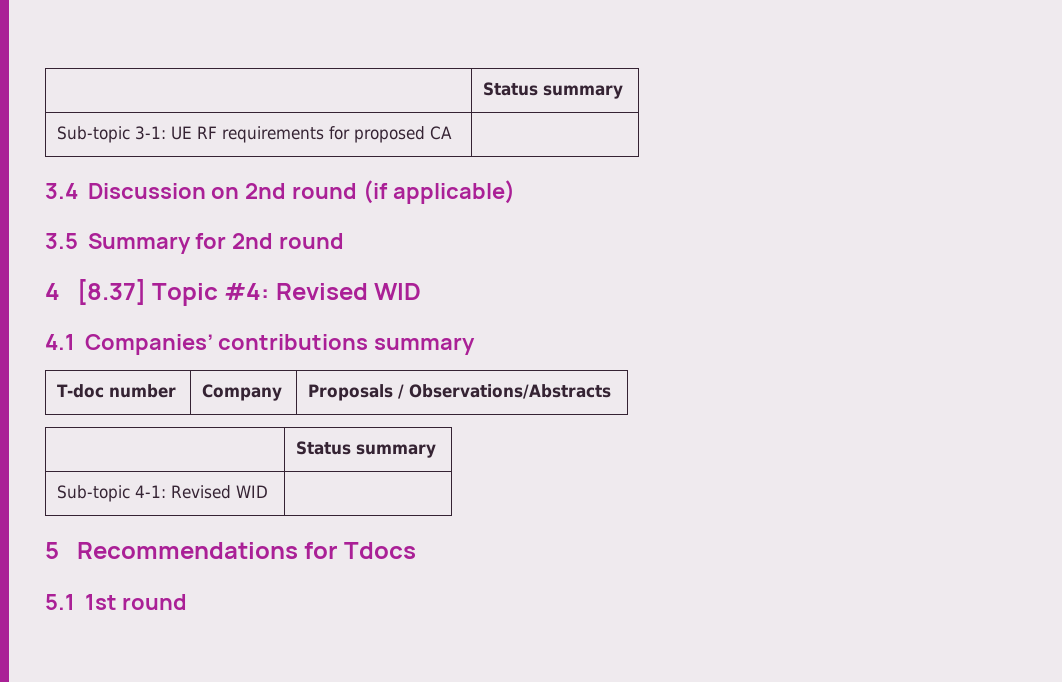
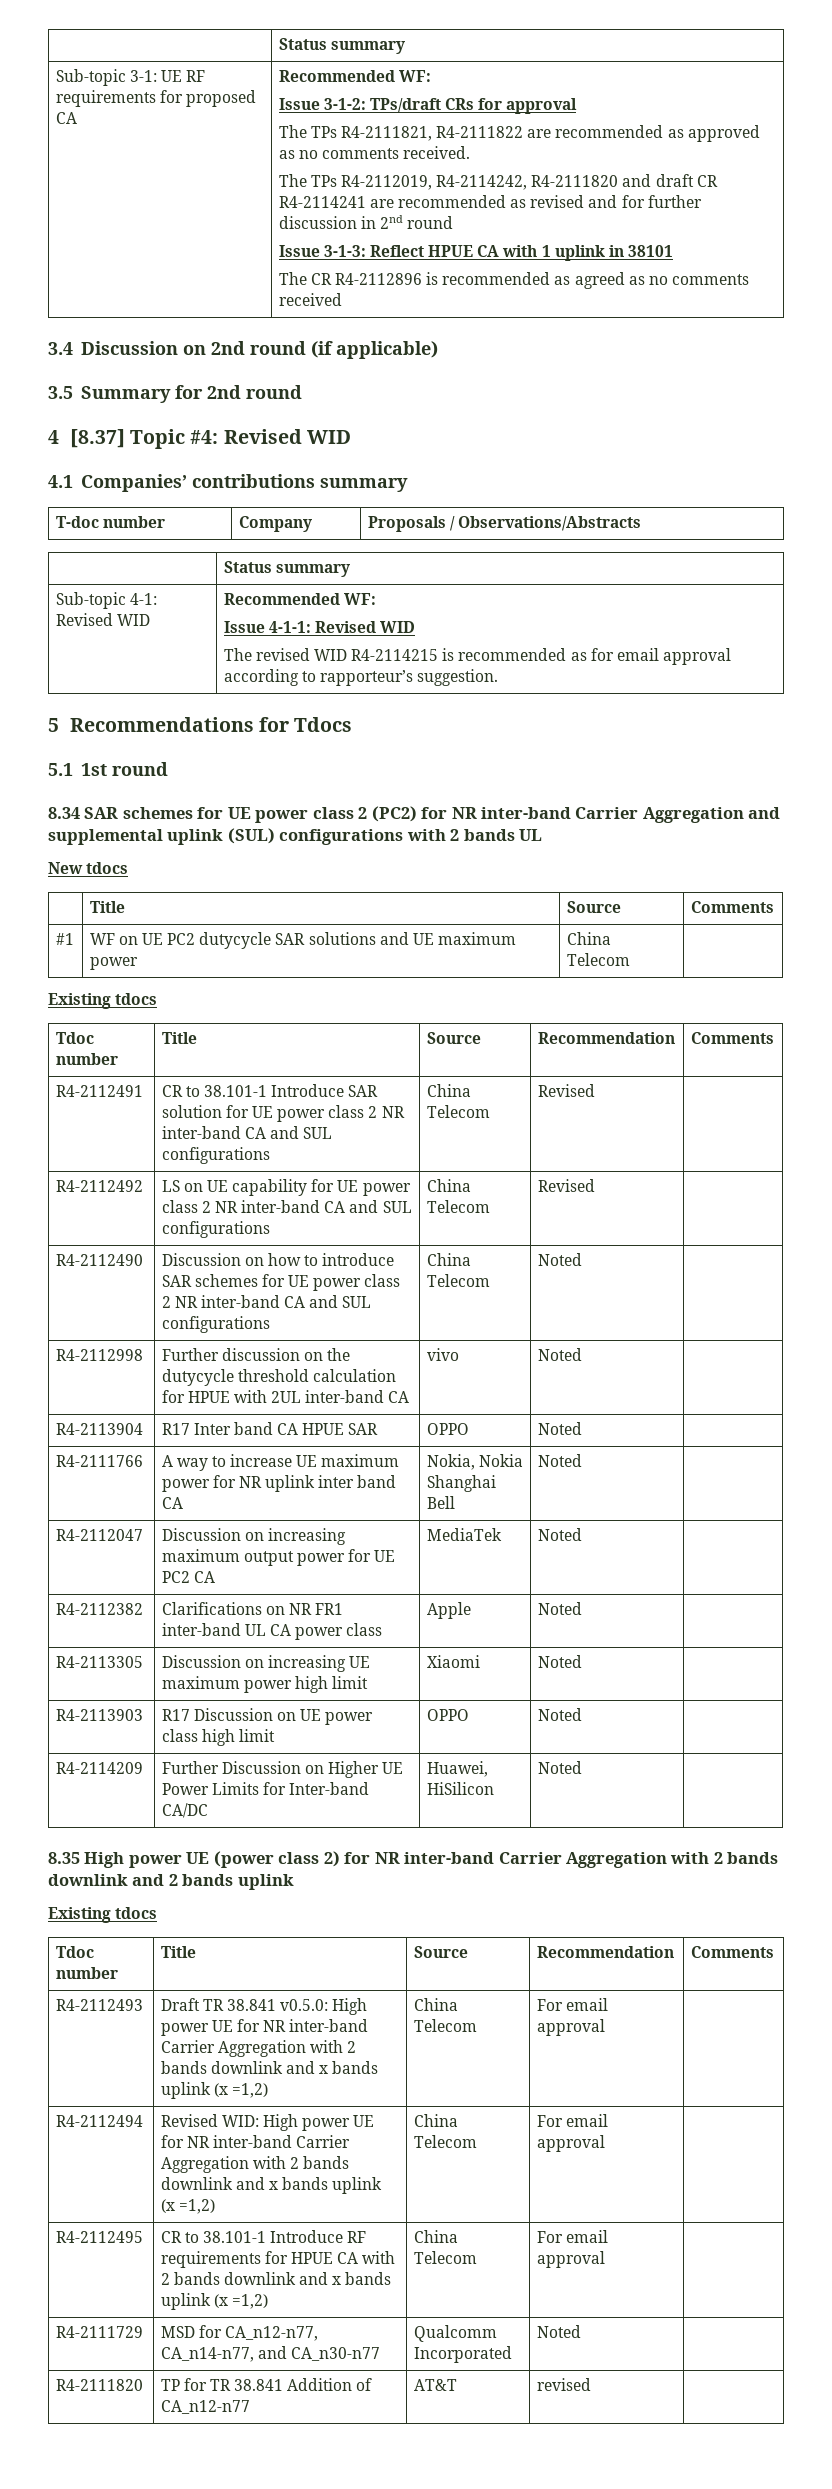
- Sub-topic 3-1: UE RF requirements for proposed CA
+ Sub-topic 3-1: UE RF requirements for proposed CA | Recommended WF:
+ Issue 3-1-2: TPs/draft CRs for approval
+ The TPs R4-2111821, R4-2111822 are recommended as approved as no comments received.
+ The TPs R4-2112019, R4-2114242, R4-2111820 and draft CR R4-2114241 are recommended as revised and for further discussion in 2nd round
+ Issue 3-1-3: Reflect HPUE CA with 1 uplink in 38101
+ The CR R4-2112896 is recommended as agreed as no comments received
- Sub-topic 4-1: Revised WID |
+ Sub-topic 4-1: Revised WID | Recommended WF:
+ Issue 4-1-1: Revised WID
+ The revised WID R4-2114215 is recommended as for email approval according to rapporteur’s suggestion.
+ 8.34 SAR schemes for UE power class 2 (PC2) for NR inter-band Carrier Aggregation and supplemental uplink (SUL) configurations with 2 bands UL
+ New tdocs
+ | Title | Source | Comments
+ #1 | WF on UE PC2 dutycycle SAR solutions and UE maximum power | China Telecom |
+ Existing tdocs
+ Tdoc number | Title | Source | Recommendation | Comments
+ R4-2112491 | CR to 38.101-1 Introduce SAR solution for UE power class 2 NR inter-band CA and SUL configurations | China Telecom | Revised |
+ R4-2112492 | LS on UE capability for UE power class 2 NR inter-band CA and SUL configurations | China Telecom | Revised |
+ R4-2112490 | Discussion on how to introduce SAR schemes for UE power class 2 NR inter-band CA and SUL configurations | China Telecom | Noted |
+ R4-2112998 | Further discussion on the dutycycle threshold calculation for HPUE with 2UL inter-band CA | vivo | Noted |
+ R4-2113904 | R17 Inter band CA HPUE SAR | OPPO | Noted |
+ R4-2111766 | A way to increase UE maximum power for NR uplink inter band CA | Nokia, Nokia Shanghai Bell | Noted |
+ R4-2112047 | Discussion on increasing maximum output power for UE PC2 CA | MediaTek | Noted |
+ R4-2112382 | Clarifications on NR FR1 inter-band UL CA power class | Apple | Noted |
+ R4-2113305 | Discussion on increasing UE maximum power high limit | Xiaomi | Noted |
+ R4-2113903 | R17 Discussion on UE power class high limit | OPPO | Noted |
+ R4-2114209 | Further Discussion on Higher UE Power Limits for Inter-band CA/DC | Huawei, HiSilicon | Noted |
+ 8.35 High power UE (power class 2) for NR inter-band Carrier Aggregation with 2 bands downlink and 2 bands uplink
+ Existing tdocs
+ Tdoc number | Title | Source | Recommendation | Comments
+ R4-2112493 | Draft TR 38.841 v0.5.0: High power UE for NR inter-band Carrier Aggregation with 2 bands downlink and x bands uplink (x =1,2) | China Telecom | For email approval |
+ R4-2112494 | Revised WID: High power UE for NR inter-band Carrier Aggregation with 2 bands downlink and x bands uplink (x =1,2) | China Telecom | For email approval |
+ R4-2112495 | CR to 38.101-1 Introduce RF requirements for HPUE CA with 2 bands downlink and x bands uplink (x =1,2) | China Telecom | For email approval |
+ R4-2111729 | MSD for CA_n12-n77, CA_n14-n77, and CA_n30-n77 | Qualcomm Incorporated | Noted |
+ R4-2111820 | TP for TR 38.841 Addition of CA_n12-n77 | AT&T | revised |

